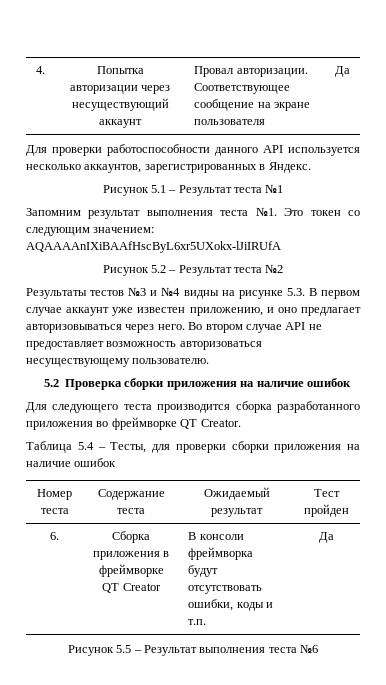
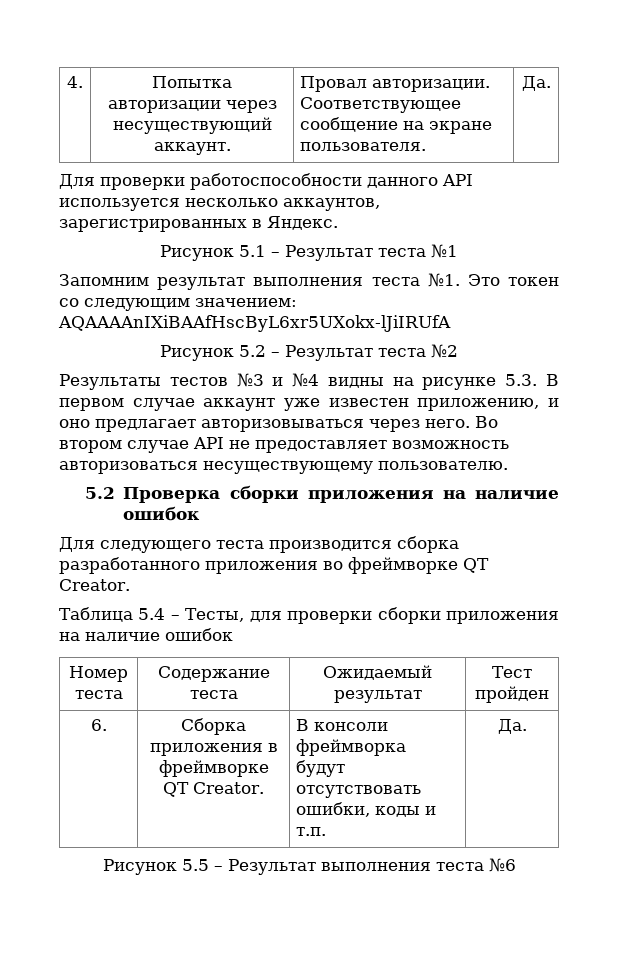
- 4. | Попытка авторизации через несуществующий аккаунт | Провал авторизации. Соответствующее сообщение на экране пользователя | Да
+ 4. | Попытка авторизации через несуществующий аккаунт. | Провал авторизации. Соответствующее сообщение на экране пользователя. | Да.
- 6. | Сборка приложения в фреймворке QT Creator | В консоли фреймворка будут отсутствовать ошибки, коды и т.п. | Да
+ 6. | Сборка приложения в фреймворке QT Creator. | В консоли фреймворка будут отсутствовать ошибки, коды и т.п. | Да.

